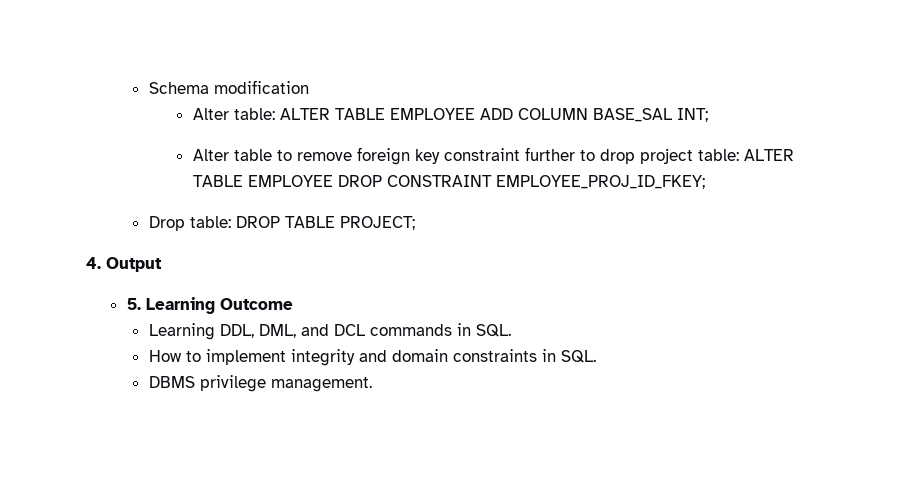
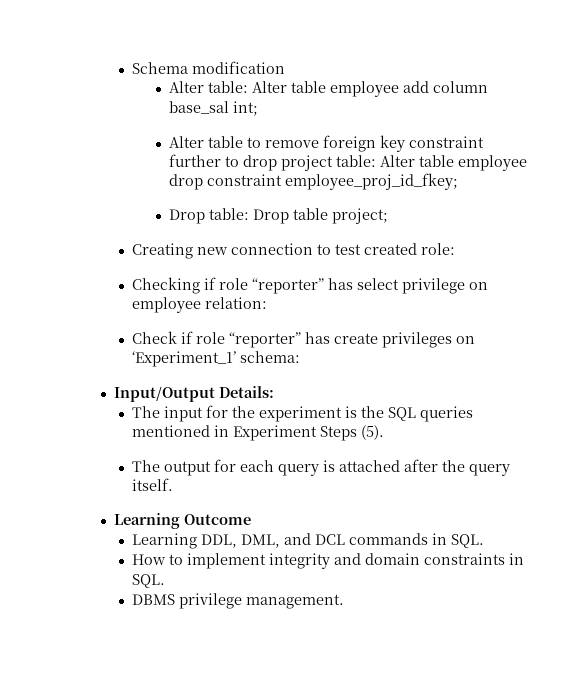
- Alter table: ALTER TABLE EMPLOYEE ADD COLUMN BASE_SAL INT;
+ Alter table: Alter table employee add column base_sal int;
- Alter table to remove foreign key constraint further to drop project table: ALTER TABLE EMPLOYEE DROP CONSTRAINT EMPLOYEE_PROJ_ID_FKEY;
- Drop table: DROP TABLE PROJECT;
- 4. Output
- 5. Learning Outcome
+ Alter table to remove foreign key constraint further to drop project table: Alter table employee drop constraint employee_proj_id_fkey;
+ Drop table: Drop table project;
+ Creating new connection to test created role:
+ Checking if role “reporter” has select privilege on employee relation:
+ Check if role “reporter” has create privileges on ‘Experiment_1’ schema:
+ Input/Output Details:
+ The input for the experiment is the SQL queries mentioned in Experiment Steps (5).
+ The output for each query is attached after the query itself.
+ Learning Outcome

